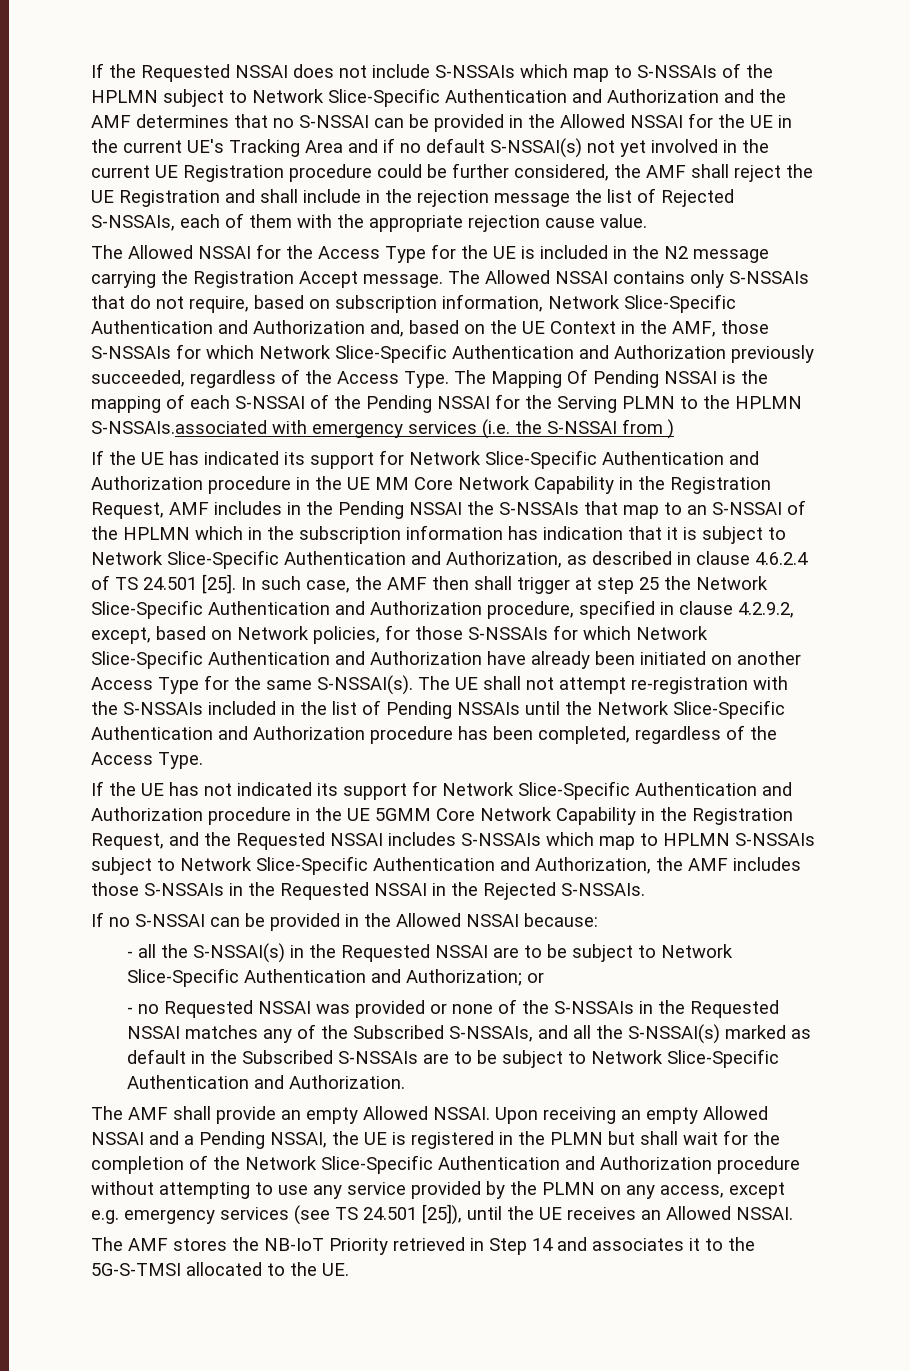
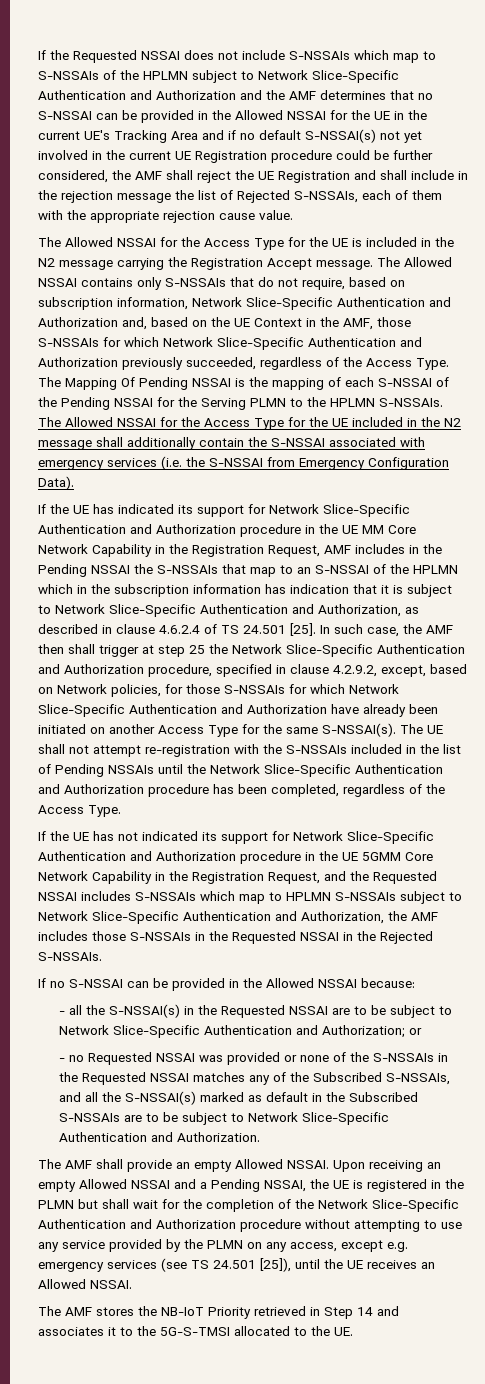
- The Mapping Of Pending NSSAI is the mapping of each S-NSSAI of the Pending NSSAI for the Serving PLMN to the HPLMN S-NSSAIs.associated with emergency services (i.e. the S-NSSAI from )
+ The Mapping Of Pending NSSAI is the mapping of each S-NSSAI of the Pending NSSAI for the Serving PLMN to the HPLMN S-NSSAIs. The Allowed NSSAI for the Access Type for the UE included in the N2 message shall additionally contain the S-NSSAI associated with emergency services (i.e. the S-NSSAI from Emergency Configuration Data).

